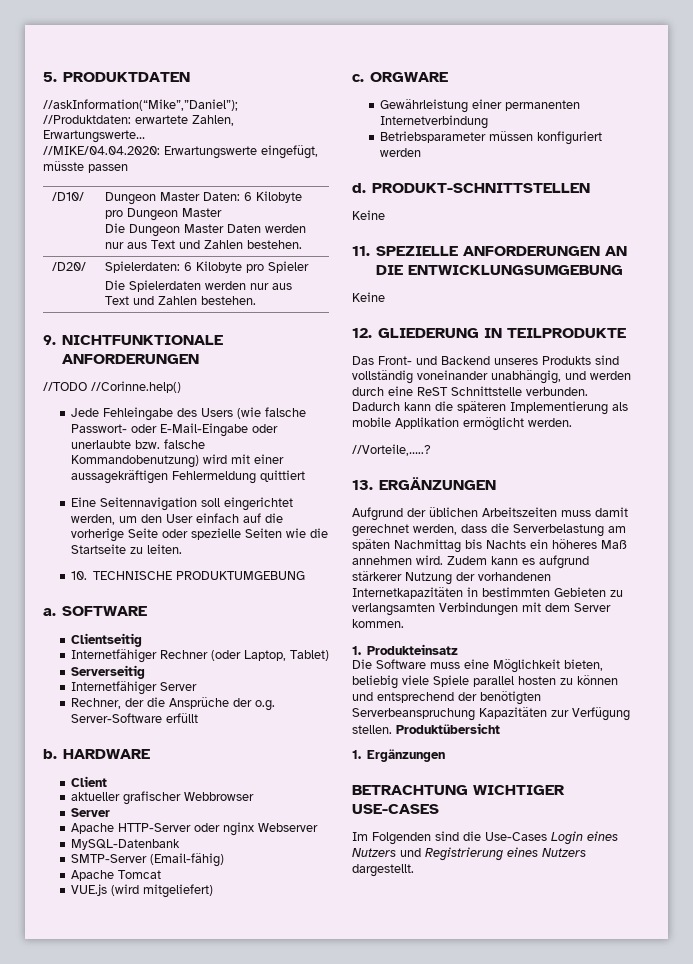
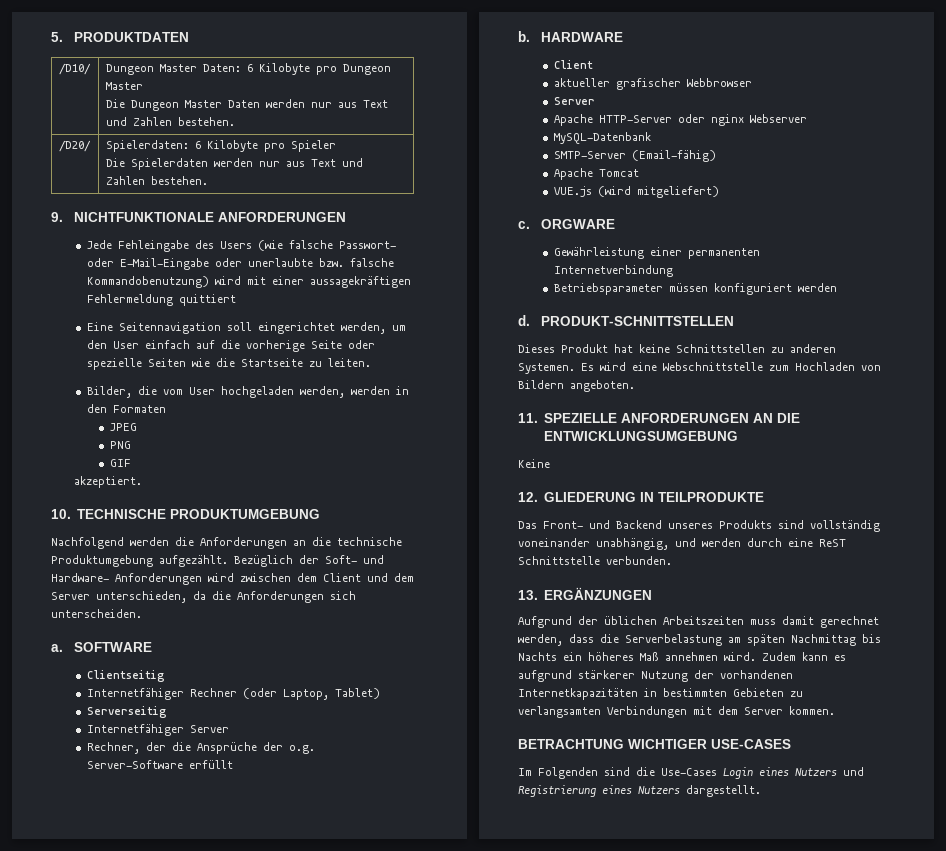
- //askInformation(“Mike”,”Daniel”); //Produktdaten: erwartete Zahlen, Erwartungswerte…
- //MIKE/04.04.2020: Erwartungswerte eingefügt, müsste passen
- //TODO //Corinne.help()
+ Bilder, die vom User hochgeladen werden, werden in den Formaten
+ JPEG
+ PNG
+ GIF
+ akzeptiert.
  10. TECHNISCHE PRODUKTUMGEBUNG
+ Nachfolgend werden die Anforderungen an die technische Produktumgebung aufgezählt. Bezüglich der Soft- und Hardware- Anforderungen wird zwischen dem Client und dem Server unterschieden, da die Anforderungen sich unterscheiden.
  PRODUKT-SCHNITTSTELLEN
- Keine
+ Dieses Produkt hat keine Schnittstellen zu anderen Systemen. Es wird eine Webschnittstelle zum Hochladen von Bildern angeboten.
- Dadurch kann die späteren Implementierung als mobile Applikation ermöglicht werden.
- //Vorteile,…..?
- 1. Produkteinsatz
- Die Software muss eine Möglichkeit bieten, beliebig viele Spiele parallel hosten zu können und entsprechend der benötigten Serverbeanspruchung Kapazitäten zur Verfügung stellen. Produktübersicht
- 1. Ergänzungen

